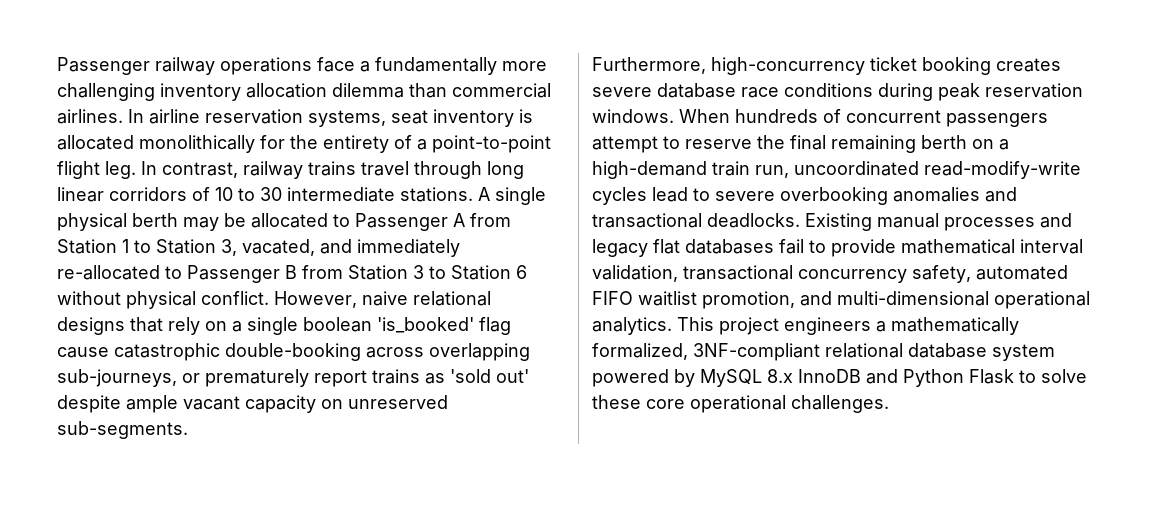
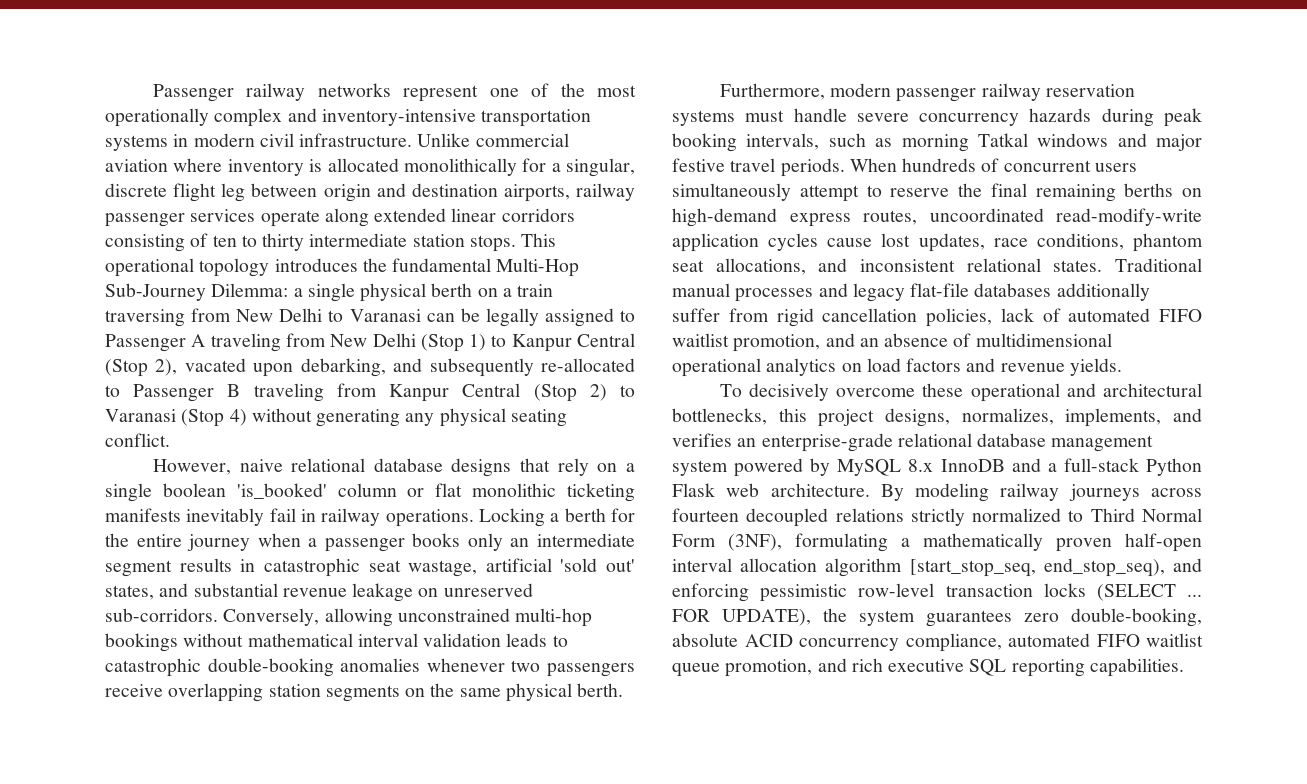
- Passenger railway operations face a fundamentally more challenging inventory allocation dilemma than commercial airlines. In airline reservation systems, seat inventory is allocated monolithically for the entirety of a point-to-point flight leg. In contrast, railway trains travel through long linear corridors of 10 to 30 intermediate stations. A single physical berth may be allocated to Passenger A from Station 1 to Station 3, vacated, and immediately re-allocated to Passenger B from Station 3 to Station 6 without physical conflict. However, naive relational designs that rely on a single boolean 'is_booked' flag cause catastrophic double-booking across overlapping sub-journeys, or prematurely report trains as 'sold out' despite ample vacant capacity on unreserved sub-segments.
- Furthermore, high-concurrency ticket booking creates severe database race conditions during peak reservation windows.
+ Passenger railway networks represent one of the most operationally complex and inventory-intensive transportation systems in modern civil infrastructure. Unlike commercial aviation where inventory is allocated monolithically for a singular, discrete flight leg between origin and destination airports, railway passenger services operate along extended linear corridors consisting of ten to thirty intermediate station stops. This operational topology introduces the fundamental Multi-Hop Sub-Journey Dilemma: a single physical berth on a train traversing from New Delhi to Varanasi can be legally assigned to Passenger A traveling from New Delhi (Stop 1) to Kanpur Central (Stop 2), vacated upon debarking, and subsequently re-allocated to Passenger B traveling from Kanpur Central (Stop 2) to Varanasi (Stop 4) without generating any physical seating conflict.
+ However, naive relational database designs that rely on a single boolean 'is_booked' column or flat monolithic ticketing manifests inevitably fail in railway operations. Locking a berth for the entire journey when a passenger books only an intermediate segment results in catastrophic seat wastage, artificial 'sold out' states, and substantial revenue leakage on unreserved sub-corridors. Conversely, allowing unconstrained multi-hop bookings without mathematical interval validation leads to catastrophic double-booking anomalies whenever two passengers receive overlapping station segments on the same physical berth.
+ Furthermore, modern passenger railway reservation systems must handle severe concurrency hazards during peak booking intervals, such as morning Tatkal windows and major festive travel periods.
- When hundreds of concurrent passengers attempt to reserve the final remaining berth on a high-demand train run, uncoordinated read-modify-write cycles lead to severe overbooking anomalies and transactional deadlocks. Existing manual processes and legacy flat databases fail to provide mathematical interval validation, transactional concurrency safety, automated FIFO waitlist promotion, and multi-dimensional operational analytics. This project engineers a mathematically formalized, 3NF-compliant relational database system powered by MySQL 8.x InnoDB and Python Flask to solve these core operational challenges.
+ When hundreds of concurrent users simultaneously attempt to reserve the final remaining berths on high-demand express routes, uncoordinated read-modify-write application cycles cause lost updates, race conditions, phantom seat allocations, and inconsistent relational states. Traditional manual processes and legacy flat-file databases additionally suffer from rigid cancellation policies, lack of automated FIFO waitlist promotion, and an absence of multidimensional operational analytics on load factors and revenue yields.
+ To decisively overcome these operational and architectural bottlenecks, this project designs, normalizes, implements, and verifies an enterprise-grade relational database management system powered by MySQL 8.x InnoDB and a full-stack Python Flask web architecture. By modeling railway journeys across fourteen decoupled relations strictly normalized to Third Normal Form (3NF), formulating a mathematically proven half-open interval allocation algorithm [start_stop_seq, end_stop_seq), and enforcing pessimistic row-level transaction locks (SELECT ... FOR UPDATE), the system guarantees zero double-booking, absolute ACID concurrency compliance, automated FIFO waitlist queue promotion, and rich executive SQL reporting capabilities.

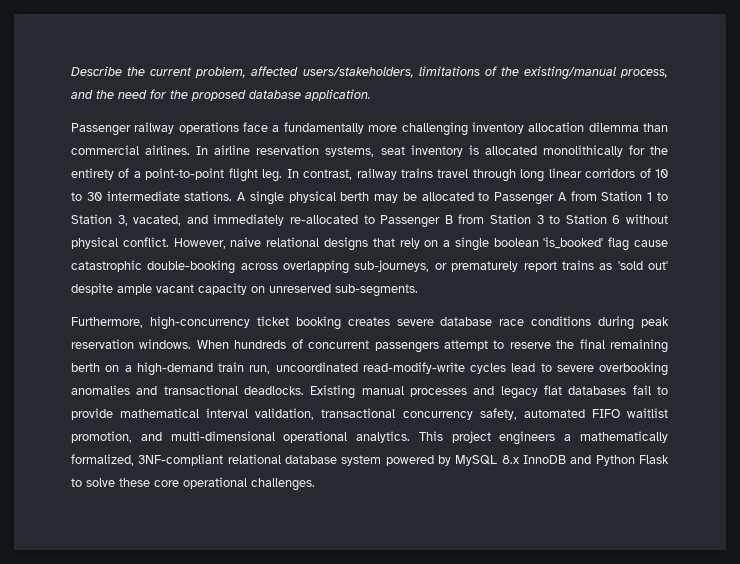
- Passenger railway networks represent one of the most operationally complex and inventory-intensive transportation systems in modern civil infrastructure. Unlike commercial aviation where inventory is allocated monolithically for a singular, discrete flight leg between origin and destination airports, railway passenger services operate along extended linear corridors consisting of ten to thirty intermediate station stops. This operational topology introduces the fundamental Multi-Hop Sub-Journey Dilemma: a single physical berth on a train traversing from New Delhi to Varanasi can be legally assigned to Passenger A traveling from New Delhi (Stop 1) to Kanpur Central (Stop 2), vacated upon debarking, and subsequently re-allocated to Passenger B traveling from Kanpur Central (Stop 2) to Varanasi (Stop 4) without generating any physical seating conflict.
- However, naive relational database designs that rely on a single boolean 'is_booked' column or flat monolithic ticketing manifests inevitably fail in railway operations. Locking a berth for the entire journey when a passenger books only an intermediate segment results in catastrophic seat wastage, artificial 'sold out' states, and substantial revenue leakage on unreserved sub-corridors. Conversely, allowing unconstrained multi-hop bookings without mathematical interval validation leads to catastrophic double-booking anomalies whenever two passengers receive overlapping station segments on the same physical berth.
- Furthermore, modern passenger railway reservation systems must handle severe concurrency hazards during peak booking intervals, such as morning Tatkal windows and major festive travel periods.
+ Describe the current problem, affected users/stakeholders, limitations of the existing/manual process, and the need for the proposed database application.
+ Passenger railway operations face a fundamentally more challenging inventory allocation dilemma than commercial airlines. In airline reservation systems, seat inventory is allocated monolithically for the entirety of a point-to-point flight leg. In contrast, railway trains travel through long linear corridors of 10 to 30 intermediate stations. A single physical berth may be allocated to Passenger A from Station 1 to Station 3, vacated, and immediately re-allocated to Passenger B from Station 3 to Station 6 without physical conflict. However, naive relational designs that rely on a single boolean 'is_booked' flag cause catastrophic double-booking across overlapping sub-journeys, or prematurely report trains as 'sold out' despite ample vacant capacity on unreserved sub-segments.
+ Furthermore, high-concurrency ticket booking creates severe database race conditions during peak reservation windows.
- When hundreds of concurrent users simultaneously attempt to reserve the final remaining berths on high-demand express routes, uncoordinated read-modify-write application cycles cause lost updates, race conditions, phantom seat allocations, and inconsistent relational states. Traditional manual processes and legacy flat-file databases additionally suffer from rigid cancellation policies, lack of automated FIFO waitlist promotion, and an absence of multidimensional operational analytics on load factors and revenue yields.
- To decisively overcome these operational and architectural bottlenecks, this project designs, normalizes, implements, and verifies an enterprise-grade relational database management system powered by MySQL 8.x InnoDB and a full-stack Python Flask web architecture. By modeling railway journeys across fourteen decoupled relations strictly normalized to Third Normal Form (3NF), formulating a mathematically proven half-open interval allocation algorithm [start_stop_seq, end_stop_seq), and enforcing pessimistic row-level transaction locks (SELECT ... FOR UPDATE), the system guarantees zero double-booking, absolute ACID concurrency compliance, automated FIFO waitlist queue promotion, and rich executive SQL reporting capabilities.
+ When hundreds of concurrent passengers attempt to reserve the final remaining berth on a high-demand train run, uncoordinated read-modify-write cycles lead to severe overbooking anomalies and transactional deadlocks. Existing manual processes and legacy flat databases fail to provide mathematical interval validation, transactional concurrency safety, automated FIFO waitlist promotion, and multi-dimensional operational analytics. This project engineers a mathematically formalized, 3NF-compliant relational database system powered by MySQL 8.x InnoDB and Python Flask to solve these core operational challenges.

